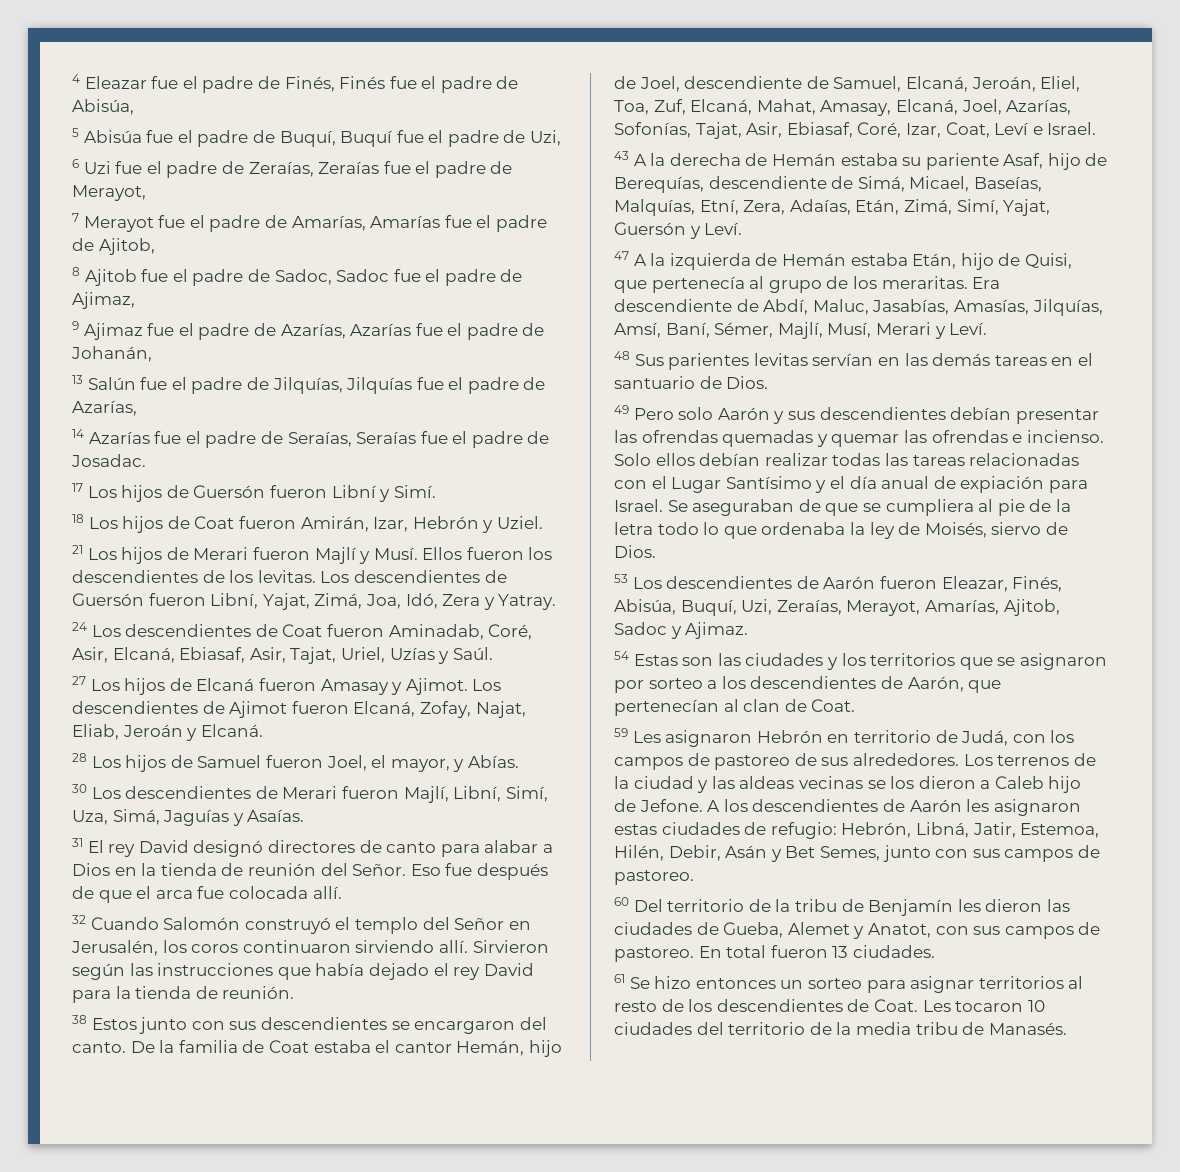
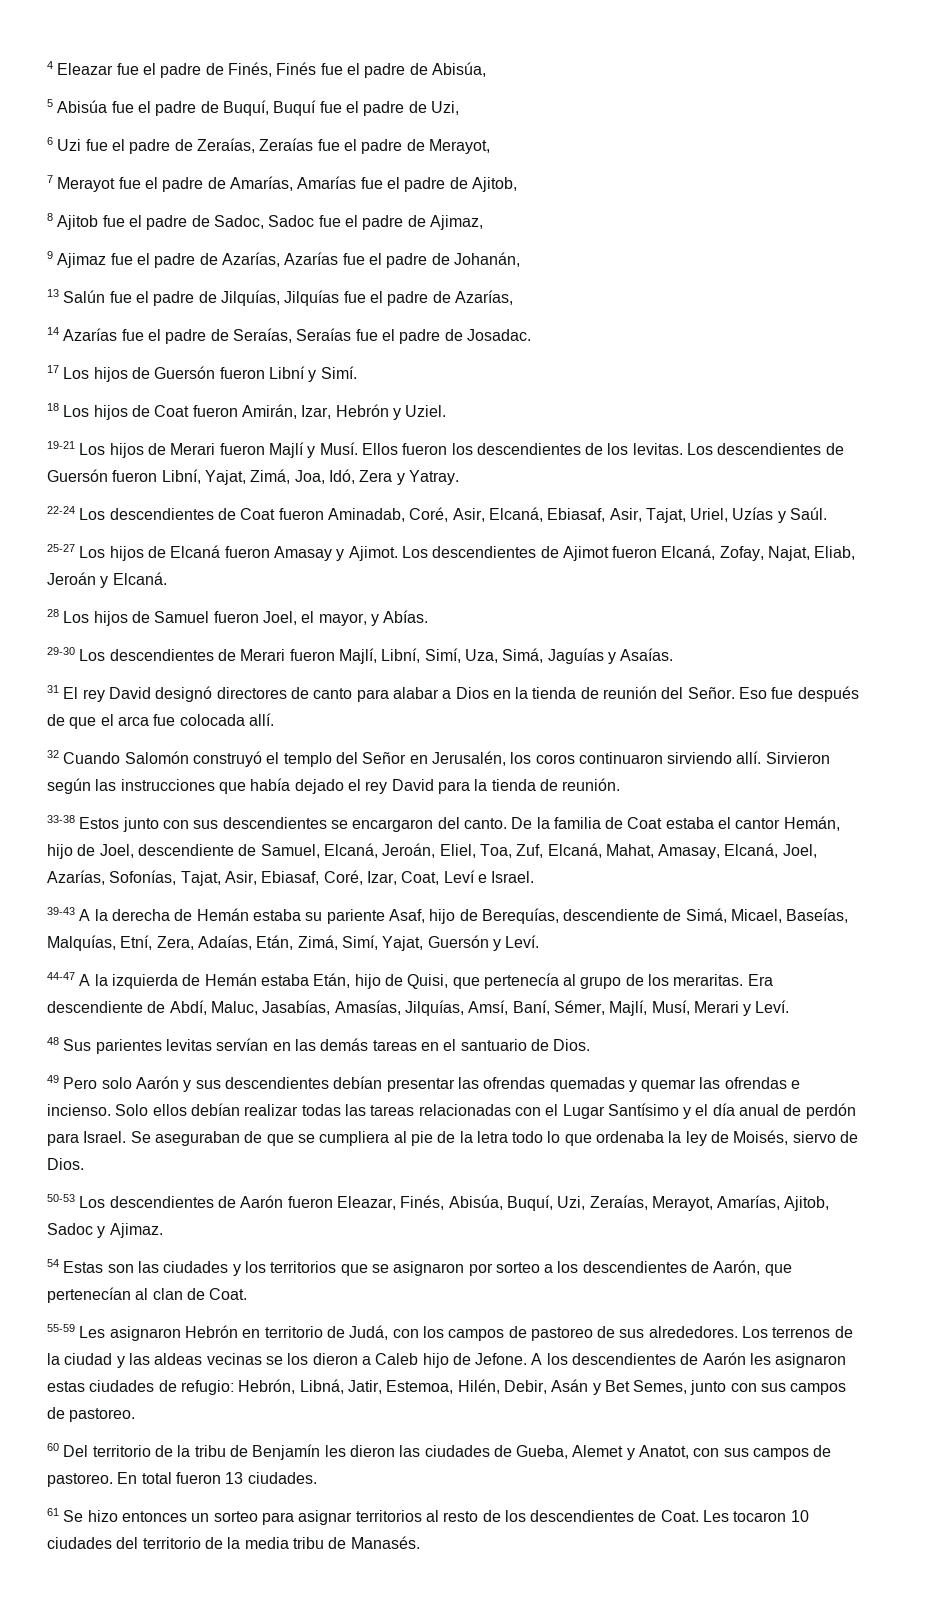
- 21 Los hijos de Merari fueron Majlí y Musí.
+ 19-21 Los hijos de Merari fueron Majlí y Musí.
- 24 Los descendientes de Coat fueron Aminadab, Coré, Asir, Elcaná, Ebiasaf, Asir, Tajat, Uriel, Uzías y Saúl.
+ 22-24 Los descendientes de Coat fueron Aminadab, Coré, Asir, Elcaná, Ebiasaf, Asir, Tajat, Uriel, Uzías y Saúl.
- 27 Los hijos de Elcaná fueron Amasay y Ajimot.
+ 25-27 Los hijos de Elcaná fueron Amasay y Ajimot.
- 30 Los descendientes de Merari fueron Majlí, Libní, Simí, Uza, Simá, Jaguías y Asaías.
+ 29-30 Los descendientes de Merari fueron Majlí, Libní, Simí, Uza, Simá, Jaguías y Asaías.
- 38 Estos junto con sus descendientes se encargaron del canto.
+ 33-38 Estos junto con sus descendientes se encargaron del canto.
- 43 A la derecha de Hemán estaba su pariente Asaf, hijo de Berequías, descendiente de Simá, Micael, Baseías, Malquías, Etní, Zera, Adaías, Etán, Zimá, Simí, Yajat, Guersón y Leví.
+ 39-43 A la derecha de Hemán estaba su pariente Asaf, hijo de Berequías, descendiente de Simá, Micael, Baseías, Malquías, Etní, Zera, Adaías, Etán, Zimá, Simí, Yajat, Guersón y Leví.
- 47 A la izquierda de Hemán estaba Etán, hijo de Quisi, que pertenecía al grupo de los meraritas.
+ 44-47 A la izquierda de Hemán estaba Etán, hijo de Quisi, que pertenecía al grupo de los meraritas.
- Solo ellos debían realizar todas las tareas relacionadas con el Lugar Santísimo y el día anual de expiación para Israel.
+ Solo ellos debían realizar todas las tareas relacionadas con el Lugar Santísimo y el día anual de perdón para Israel.
- 53 Los descendientes de Aarón fueron Eleazar, Finés, Abisúa, Buquí, Uzi, Zeraías, Merayot, Amarías, Ajitob, Sadoc y Ajimaz.
+ 50-53 Los descendientes de Aarón fueron Eleazar, Finés, Abisúa, Buquí, Uzi, Zeraías, Merayot, Amarías, Ajitob, Sadoc y Ajimaz.
- 59 Les asignaron Hebrón en territorio de Judá, con los campos de pastoreo de sus alrededores.
+ 55-59 Les asignaron Hebrón en territorio de Judá, con los campos de pastoreo de sus alrededores.

